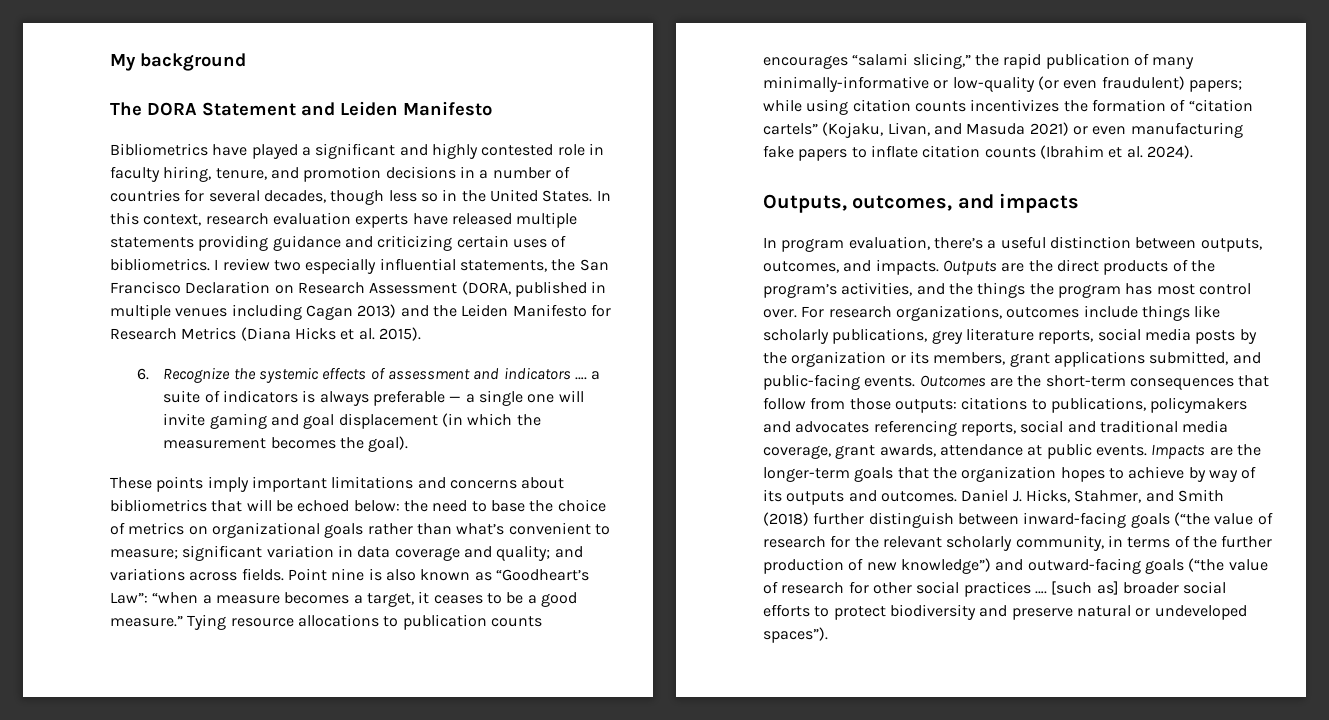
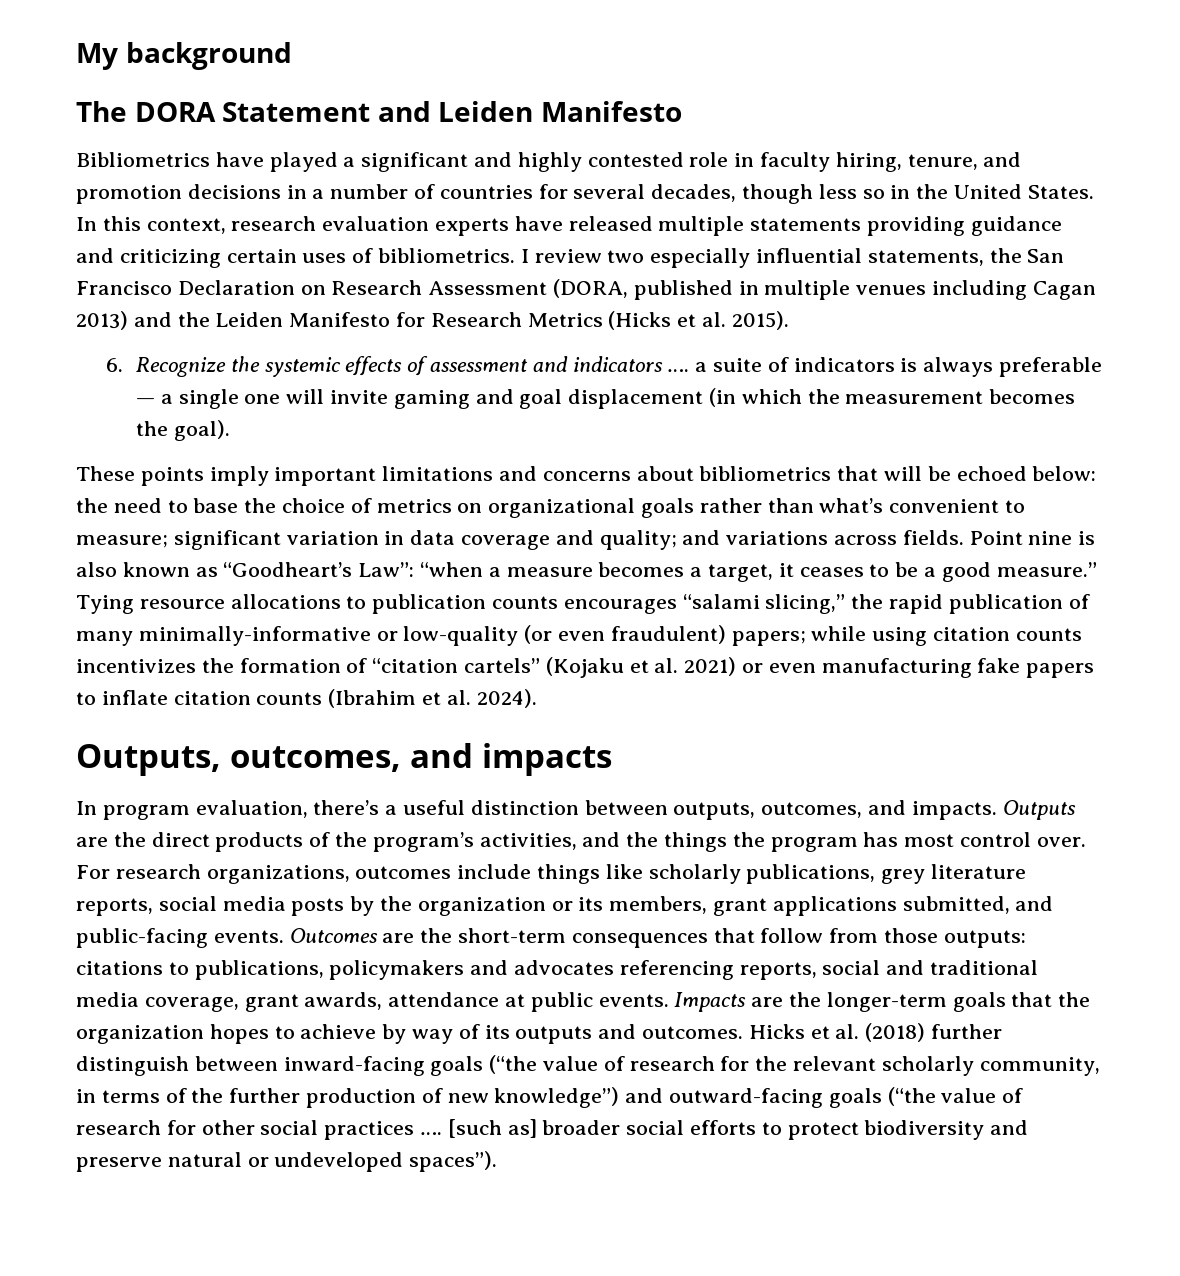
- I review two especially influential statements, the San Francisco Declaration on Research Assessment (DORA, published in multiple venues including Cagan 2013) and the Leiden Manifesto for Research Metrics (Diana Hicks et al. 2015).
+ I review two especially influential statements, the San Francisco Declaration on Research Assessment (DORA, published in multiple venues including Cagan 2013) and the Leiden Manifesto for Research Metrics (Hicks et al. 2015).
- Tying resource allocations to publication counts encourages “salami slicing,” the rapid publication of many minimally-informative or low-quality (or even fraudulent) papers; while using citation counts incentivizes the formation of “citation cartels” (Kojaku, Livan, and Masuda 2021) or even manufacturing fake papers to inflate citation counts (Ibrahim et al. 2024).
+ Tying resource allocations to publication counts encourages “salami slicing,” the rapid publication of many minimally-informative or low-quality (or even fraudulent) papers; while using citation counts incentivizes the formation of “citation cartels” (Kojaku et al. 2021) or even manufacturing fake papers to inflate citation counts (Ibrahim et al. 2024).
- Daniel J. Hicks, Stahmer, and Smith (2018) further distinguish between inward-facing goals (“the value of research for the relevant scholarly community, in terms of the further production of new knowledge”) and outward-facing goals (“the value of research for other social practices ….
+ Hicks et al. (2018) further distinguish between inward-facing goals (“the value of research for the relevant scholarly community, in terms of the further production of new knowledge”) and outward-facing goals (“the value of research for other social practices ….

